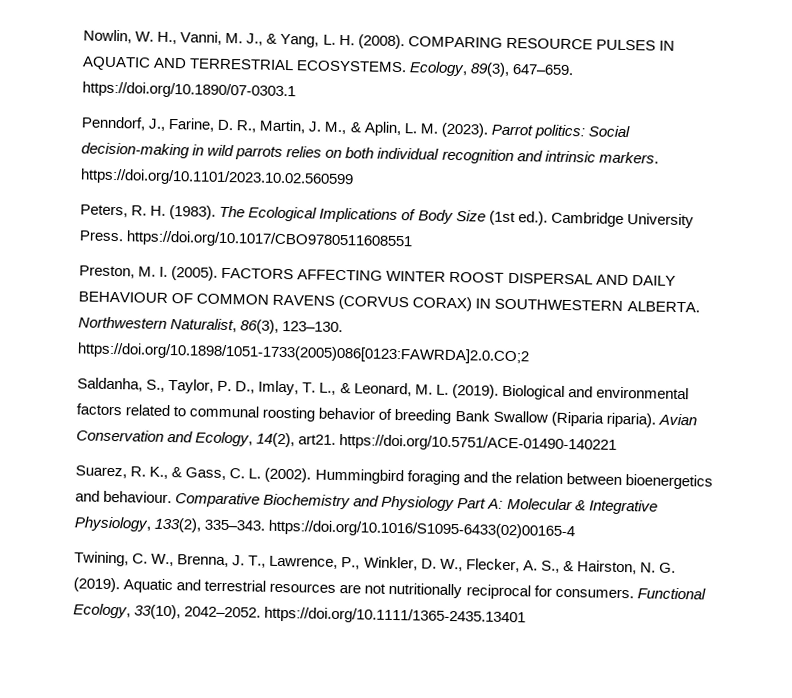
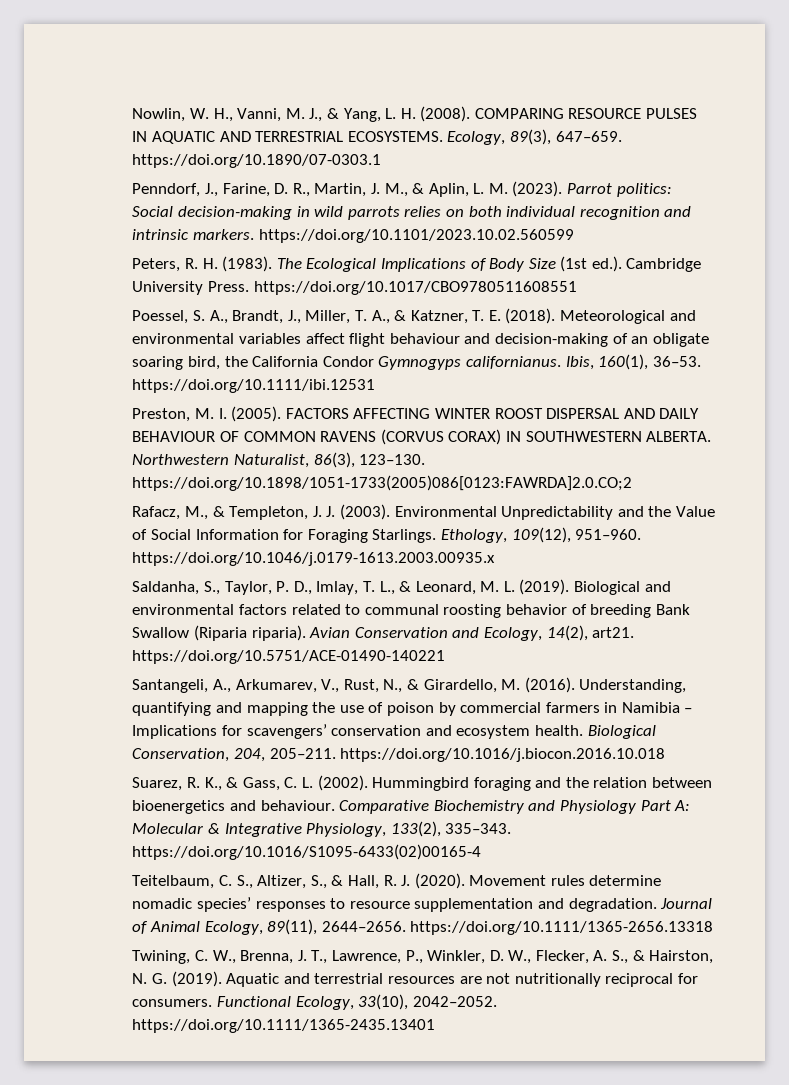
+ Poessel, S. A., Brandt, J., Miller, T. A., & Katzner, T. E. (2018). Meteorological and environmental variables affect flight behaviour and decision-making of an obligate soaring bird, the California Condor Gymnogyps californianus. Ibis, 160(1), 36–53. https://doi.org/10.1111/ibi.12531
+ Rafacz, M., & Templeton, J. J. (2003). Environmental Unpredictability and the Value of Social Information for Foraging Starlings. Ethology, 109(12), 951–960. https://doi.org/10.1046/j.0179-1613.2003.00935.x
+ Santangeli, A., Arkumarev, V., Rust, N., & Girardello, M. (2016). Understanding, quantifying and mapping the use of poison by commercial farmers in Namibia – Implications for scavengers’ conservation and ecosystem health. Biological Conservation, 204, 205–211. https://doi.org/10.1016/j.biocon.2016.10.018
+ Teitelbaum, C. S., Altizer, S., & Hall, R. J. (2020). Movement rules determine nomadic species’ responses to resource supplementation and degradation. Journal of Animal Ecology, 89(11), 2644–2656. https://doi.org/10.1111/1365-2656.13318

